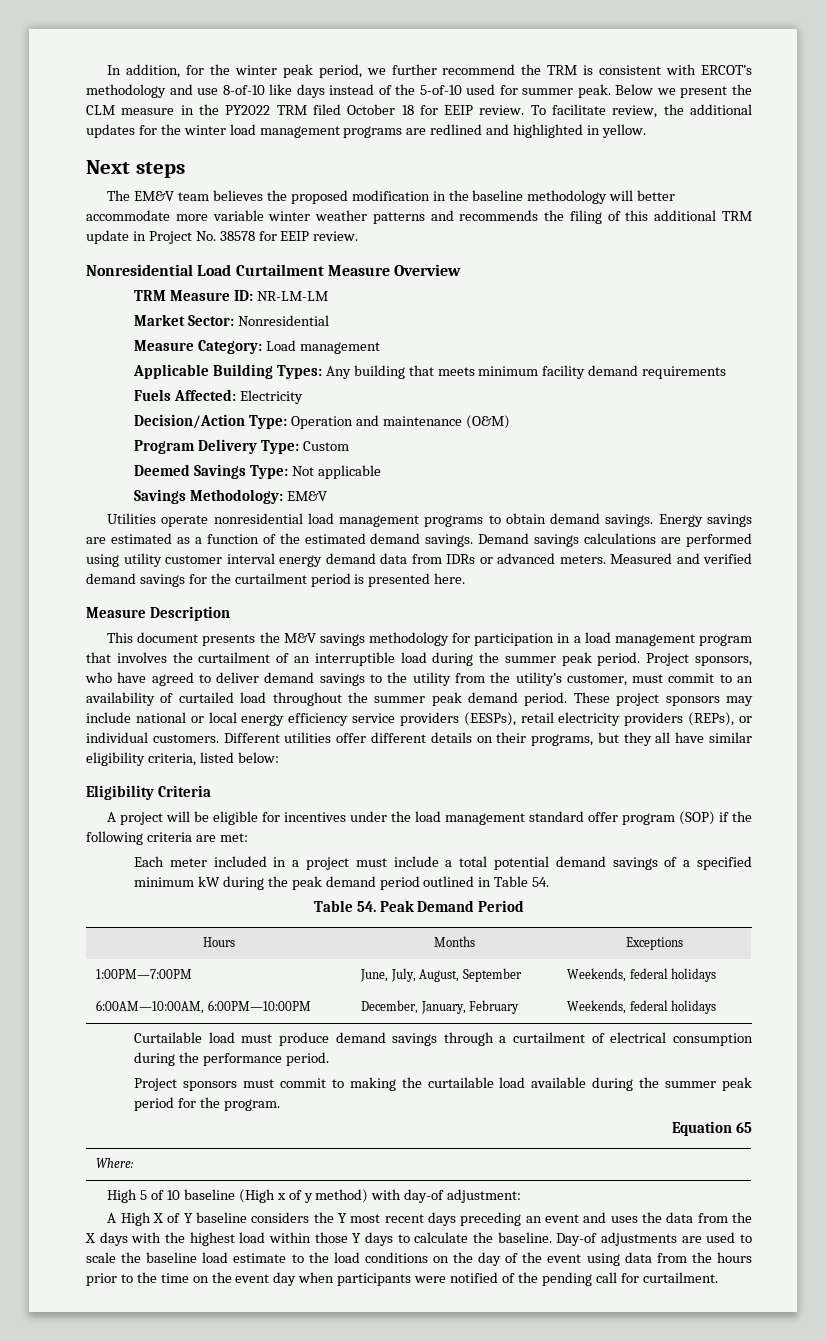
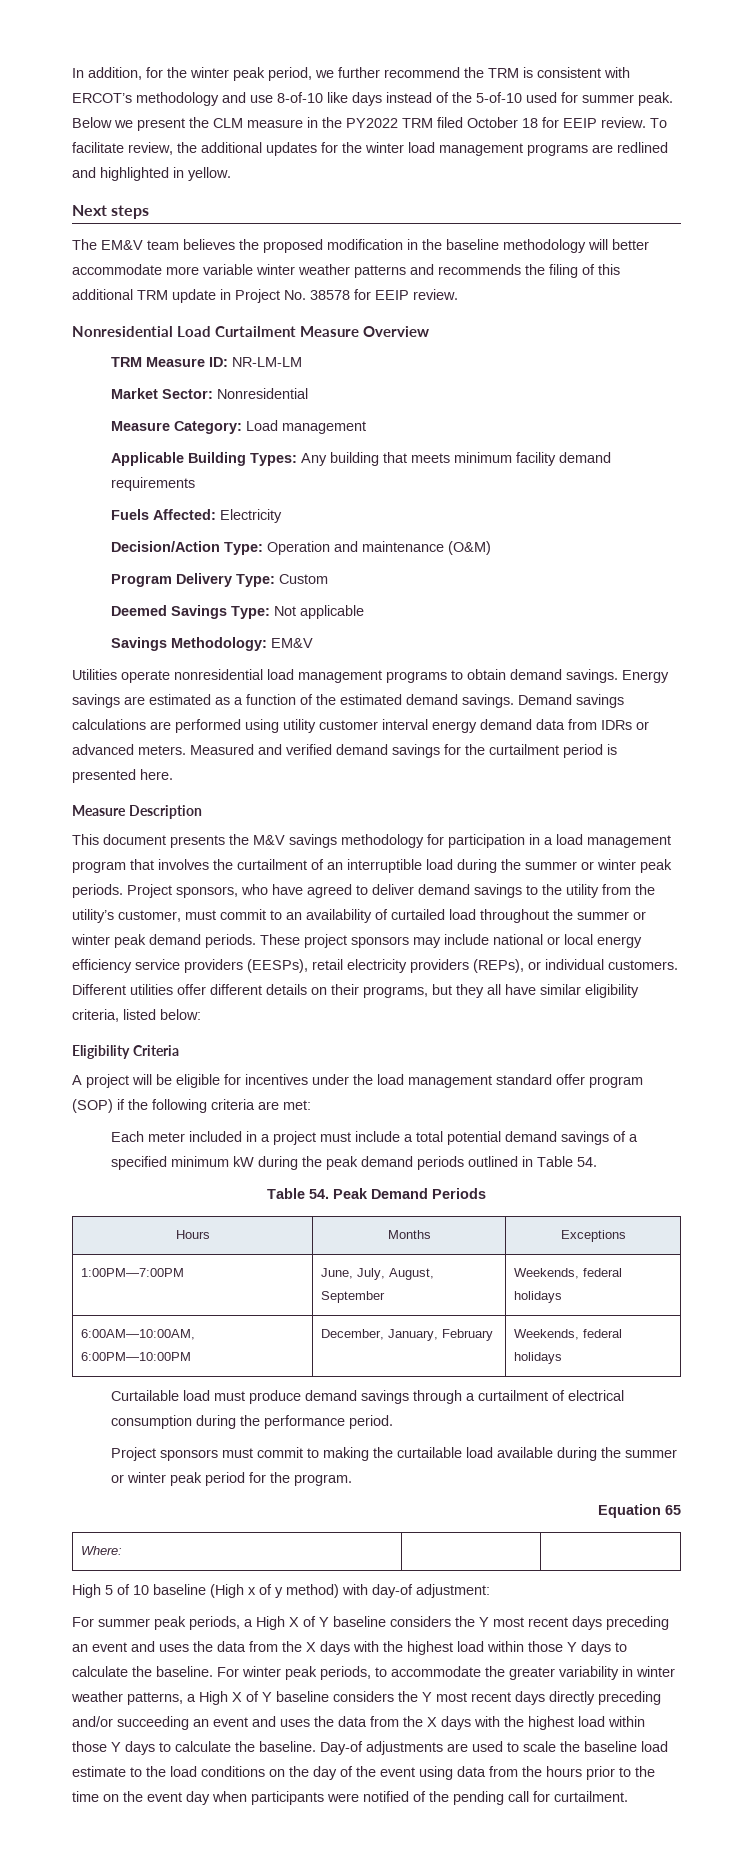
- This document presents the M&V savings methodology for participation in a load management program that involves the curtailment of an interruptible load during the summer peak period.
+ This document presents the M&V savings methodology for participation in a load management program that involves the curtailment of an interruptible load during the summer or winter peak periods.
- Project sponsors, who have agreed to deliver demand savings to the utility from the utility’s customer, must commit to an availability of curtailed load throughout the summer peak demand period.
+ Project sponsors, who have agreed to deliver demand savings to the utility from the utility’s customer, must commit to an availability of curtailed load throughout the summer or winter peak demand periods.
- Each meter included in a project must include a total potential demand savings of a specified minimum kW during the peak demand period outlined in Table 54.
+ Each meter included in a project must include a total potential demand savings of a specified minimum kW during the peak demand periods outlined in Table 54.
- Table 54. Peak Demand Period
+ Table 54. Peak Demand Periods
- Project sponsors must commit to making the curtailable load available during the summer peak period for the program.
+ Project sponsors must commit to making the curtailable load available during the summer or winter peak period for the program.
- A High X of Y baseline considers the Y most recent days preceding an event and uses the data from the X days with the highest load within those Y days to calculate the baseline.
+ For summer peak periods, a High X of Y baseline considers the Y most recent days preceding an event and uses the data from the X days with the highest load within those Y days to calculate the baseline.
+ For winter peak periods, to accommodate the greater variability in winter weather patterns, a High X of Y baseline considers the Y most recent days directly preceding and/or succeeding an event and uses the data from the X days with the highest load within those Y days to calculate the baseline.

